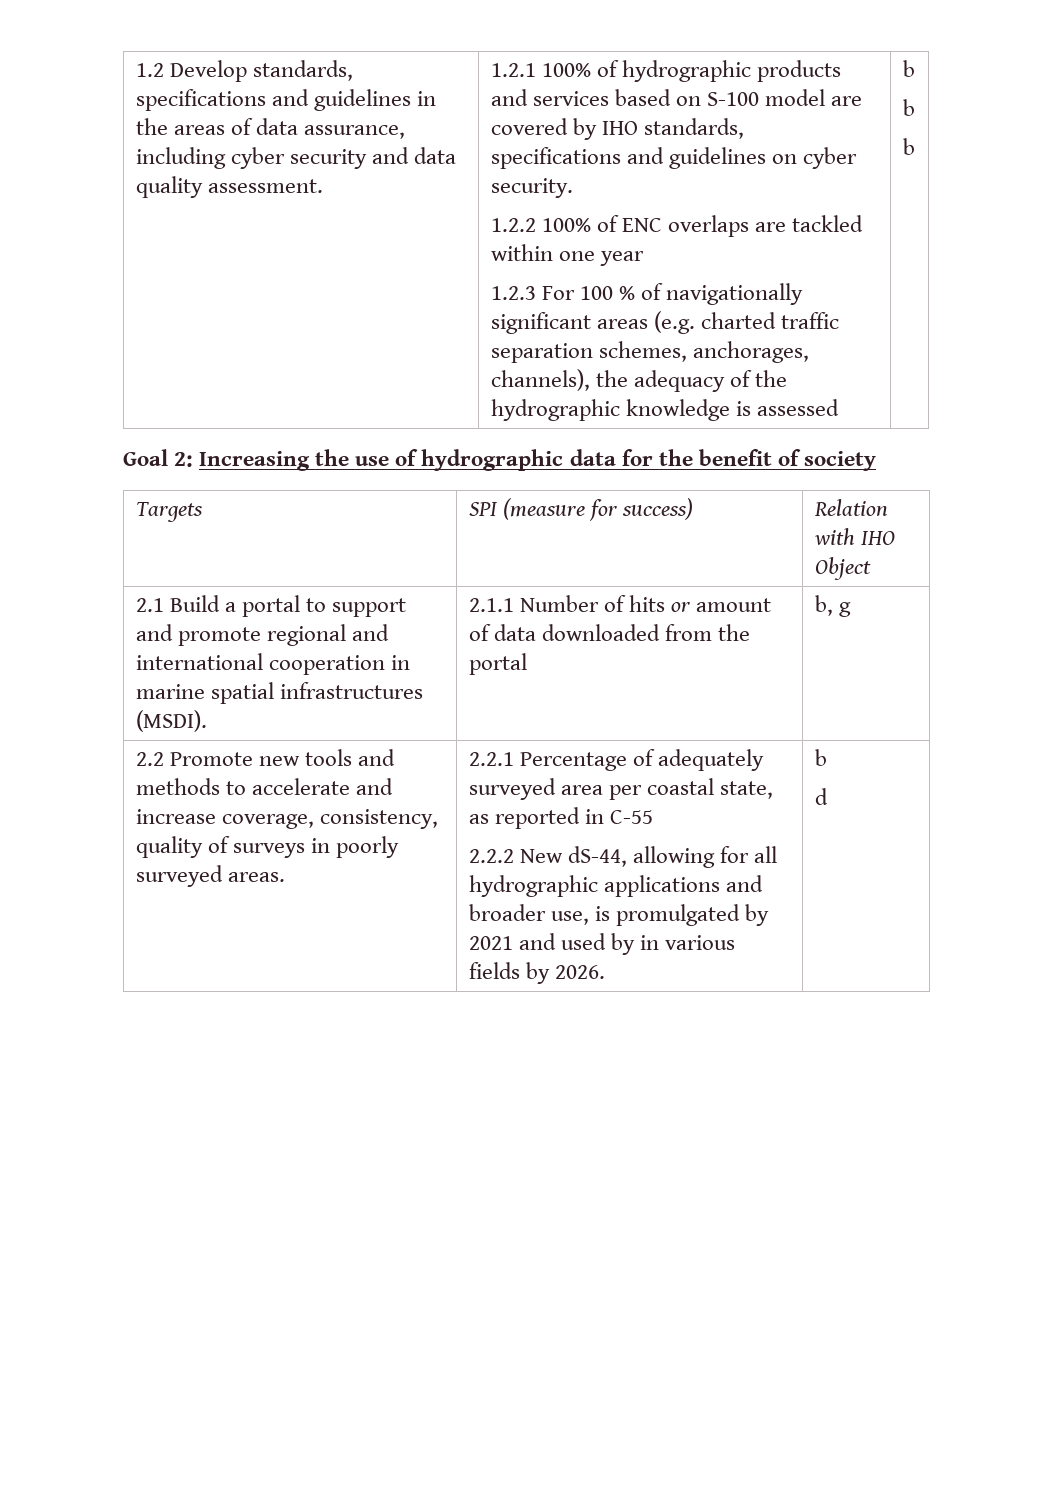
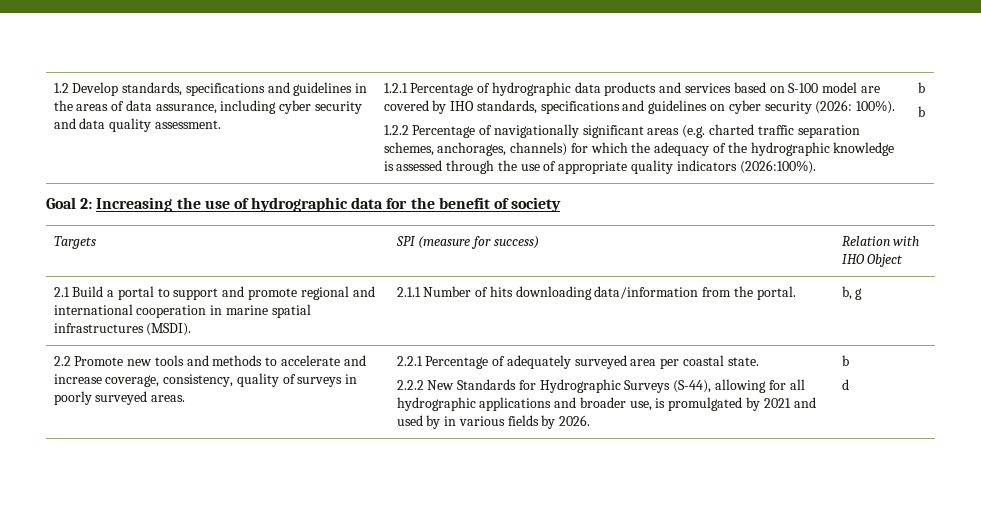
- 1.2.1 100% of hydrographic products and services based on S-100 model are covered by IHO standards, specifications and guidelines on cyber security.
- 1.2.2 100% of ENC overlaps are tackled within one year
- 1.2.3 For 100 % of navigationally significant areas (e.g. charted traffic separation schemes, anchorages, channels), the adequacy of the hydrographic knowledge is assessed | b
- b
+ 1.2.1 Percentage of hydrographic data products and services based on S-100 model are covered by IHO standards, specifications and guidelines on cyber security (2026: 100%).
+ 1.2.2 Percentage of navigationally significant areas (e.g. charted traffic separation schemes, anchorages, channels) for which the adequacy of the hydrographic knowledge is assessed through the use of appropriate quality indicators (2026:100%). | b
- 2.1 Build a portal to support and promote regional and international cooperation in marine spatial infrastructures (MSDI). | 2.1.1 Number of hits or amount of data downloaded from the portal | b, g
+ 2.1 Build a portal to support and promote regional and international cooperation in marine spatial infrastructures (MSDI). | 2.1.1 Number of hits downloading data/information from the portal. | b, g
- 2.2.1 Percentage of adequately surveyed area per coastal state, as reported in C-55
- 2.2.2 New dS-44, allowing for all hydrographic applications and broader use, is promulgated by 2021 and used by in various fields by 2026.
+ 2.2.1 Percentage of adequately surveyed area per coastal state.
+ 2.2.2 New Standards for Hydrographic Surveys (S-44), allowing for all hydrographic applications and broader use, is promulgated by 2021 and used by in various fields by 2026.

